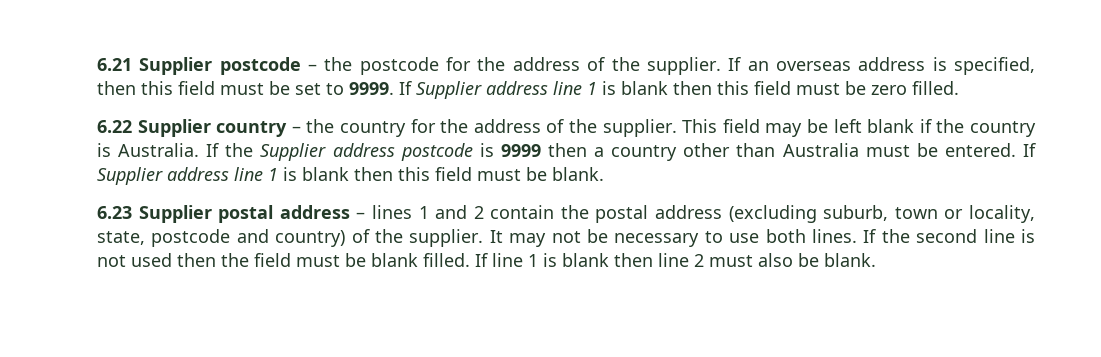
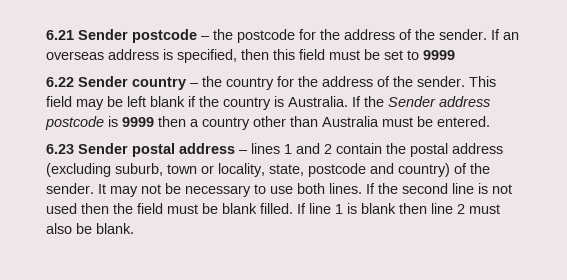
- 6.21 Supplier postcode – the postcode for the address of the supplier.
+ 6.21 Sender postcode – the postcode for the address of the sender.
- If an overseas address is specified, then this field must be set to 9999. If Supplier address line 1 is blank then this field must be zero filled.
+ If an overseas address is specified, then this field must be set to 9999
- 6.22 Supplier country – the country for the address of the supplier.
+ 6.22 Sender country – the country for the address of the sender.
- If the Supplier address postcode is 9999 then a country other than Australia must be entered. If Supplier address line 1 is blank then this field must be blank.
+ If the Sender address postcode is 9999 then a country other than Australia must be entered.
- 6.23 Supplier postal address – lines 1 and 2 contain the postal address (excluding suburb, town or locality, state, postcode and country) of the supplier.
+ 6.23 Sender postal address – lines 1 and 2 contain the postal address (excluding suburb, town or locality, state, postcode and country) of the sender.

